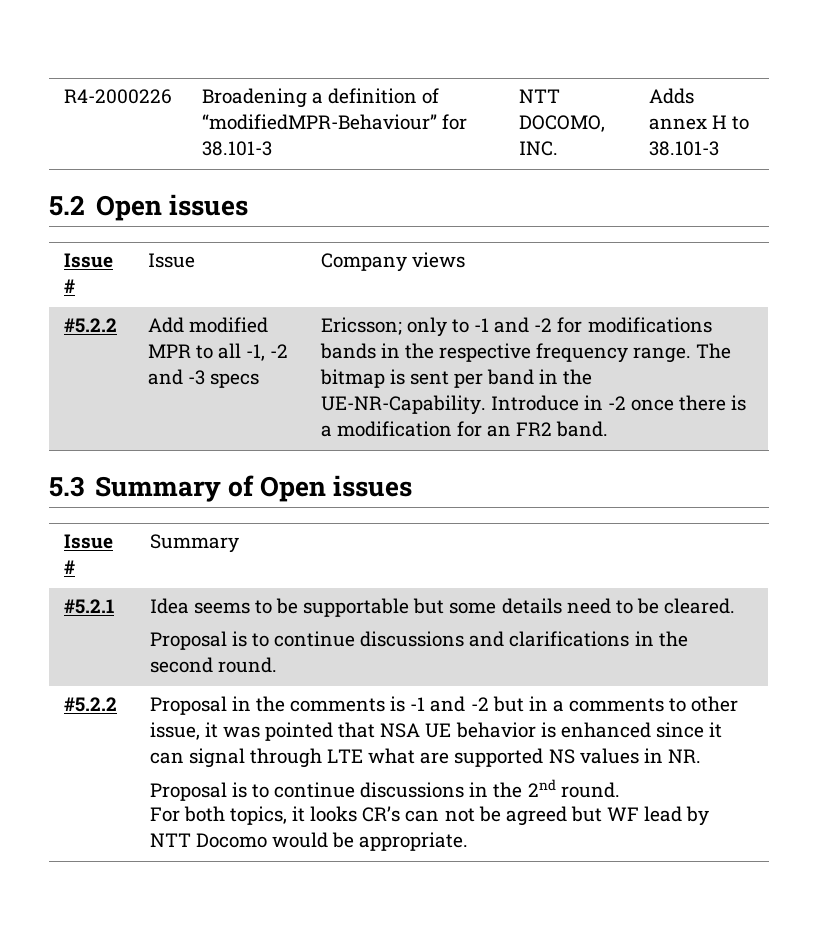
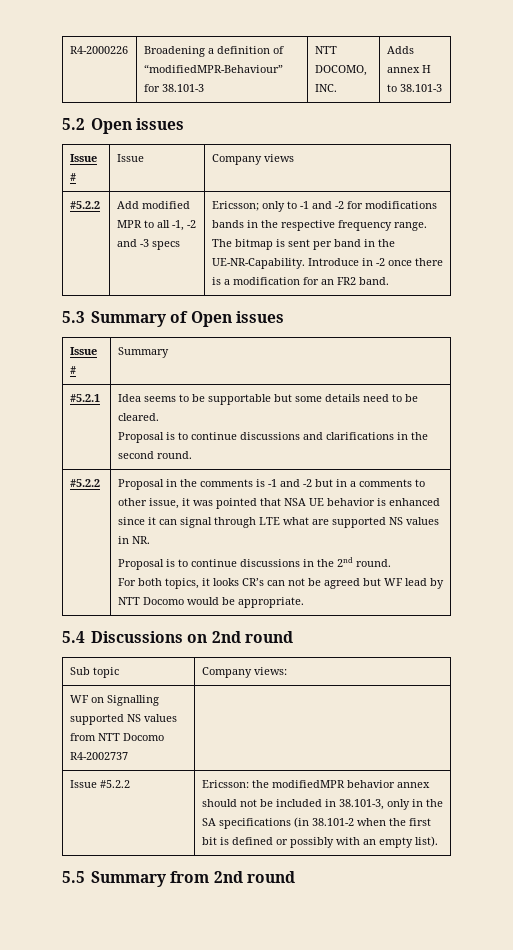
+ 5.4 Discussions on 2nd round
+ Sub topic | Company views:
+ WF on Signalling supported NS values from NTT Docomo R4-2002737 |
+ Issue #5.2.2 | Ericsson: the modifiedMPR behavior annex should not be included in 38.101-3, only in the SA specifications (in 38.101-2 when the first bit is defined or possibly with an empty list).
+ 5.5 Summary from 2nd round

